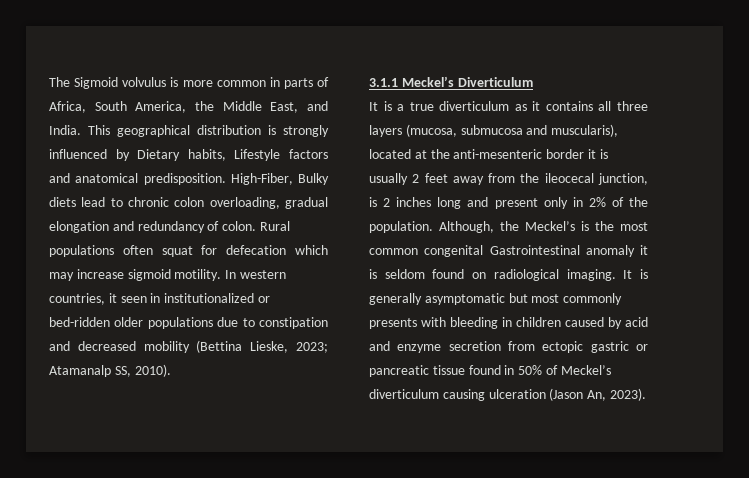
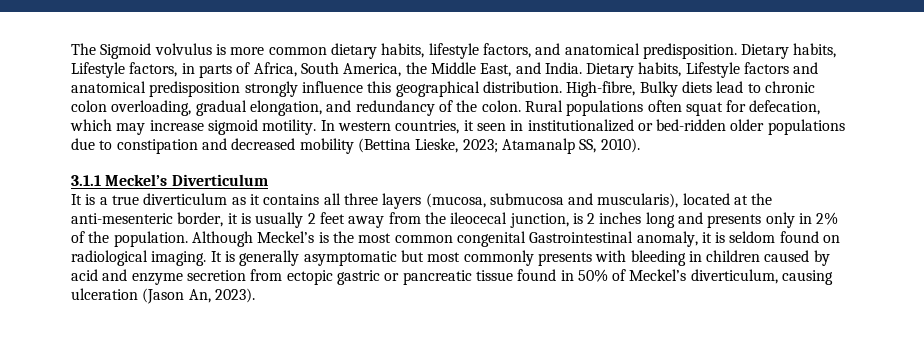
- The Sigmoid volvulus is more common in parts of Africa, South America, the Middle East, and India.
+ The Sigmoid volvulus is more common dietary habits, lifestyle factors, and anatomical predisposition. Dietary habits, Lifestyle factors, in parts of Africa, South America, the Middle East, and India.
- This geographical distribution is strongly influenced by Dietary habits, Lifestyle factors and anatomical predisposition. High-Fiber, Bulky diets lead to chronic colon overloading, gradual elongation and redundancy of colon.
+ Dietary habits, Lifestyle factors and anatomical predisposition strongly influence this geographical distribution. High-fibre, Bulky diets lead to chronic colon overloading, gradual elongation, and redundancy of the colon.
- Rural populations often squat for defecation which may increase sigmoid motility.
+ Rural populations often squat for defecation, which may increase sigmoid motility.
- It is a true diverticulum as it contains all three layers (mucosa, submucosa and muscularis), located at the anti-mesenteric border it is usually 2 feet away from the ileocecal junction, is 2 inches long and present only in 2% of the population.
+ It is a true diverticulum as it contains all three layers (mucosa, submucosa and muscularis), located at the anti-mesenteric border, it is usually 2 feet away from the ileocecal junction, is 2 inches long and presents only in 2% of the population.
- Although, the Meckel’s is the most common congenital Gastrointestinal anomaly it is seldom found on radiological imaging.
+ Although Meckel’s is the most common congenital Gastrointestinal anomaly, it is seldom found on radiological imaging.
- It is generally asymptomatic but most commonly presents with bleeding in children caused by acid and enzyme secretion from ectopic gastric or pancreatic tissue found in 50% of Meckel’s diverticulum causing ulceration (Jason An, 2023).
+ It is generally asymptomatic but most commonly presents with bleeding in children caused by acid and enzyme secretion from ectopic gastric or pancreatic tissue found in 50% of Meckel’s diverticulum, causing ulceration (Jason An, 2023).

